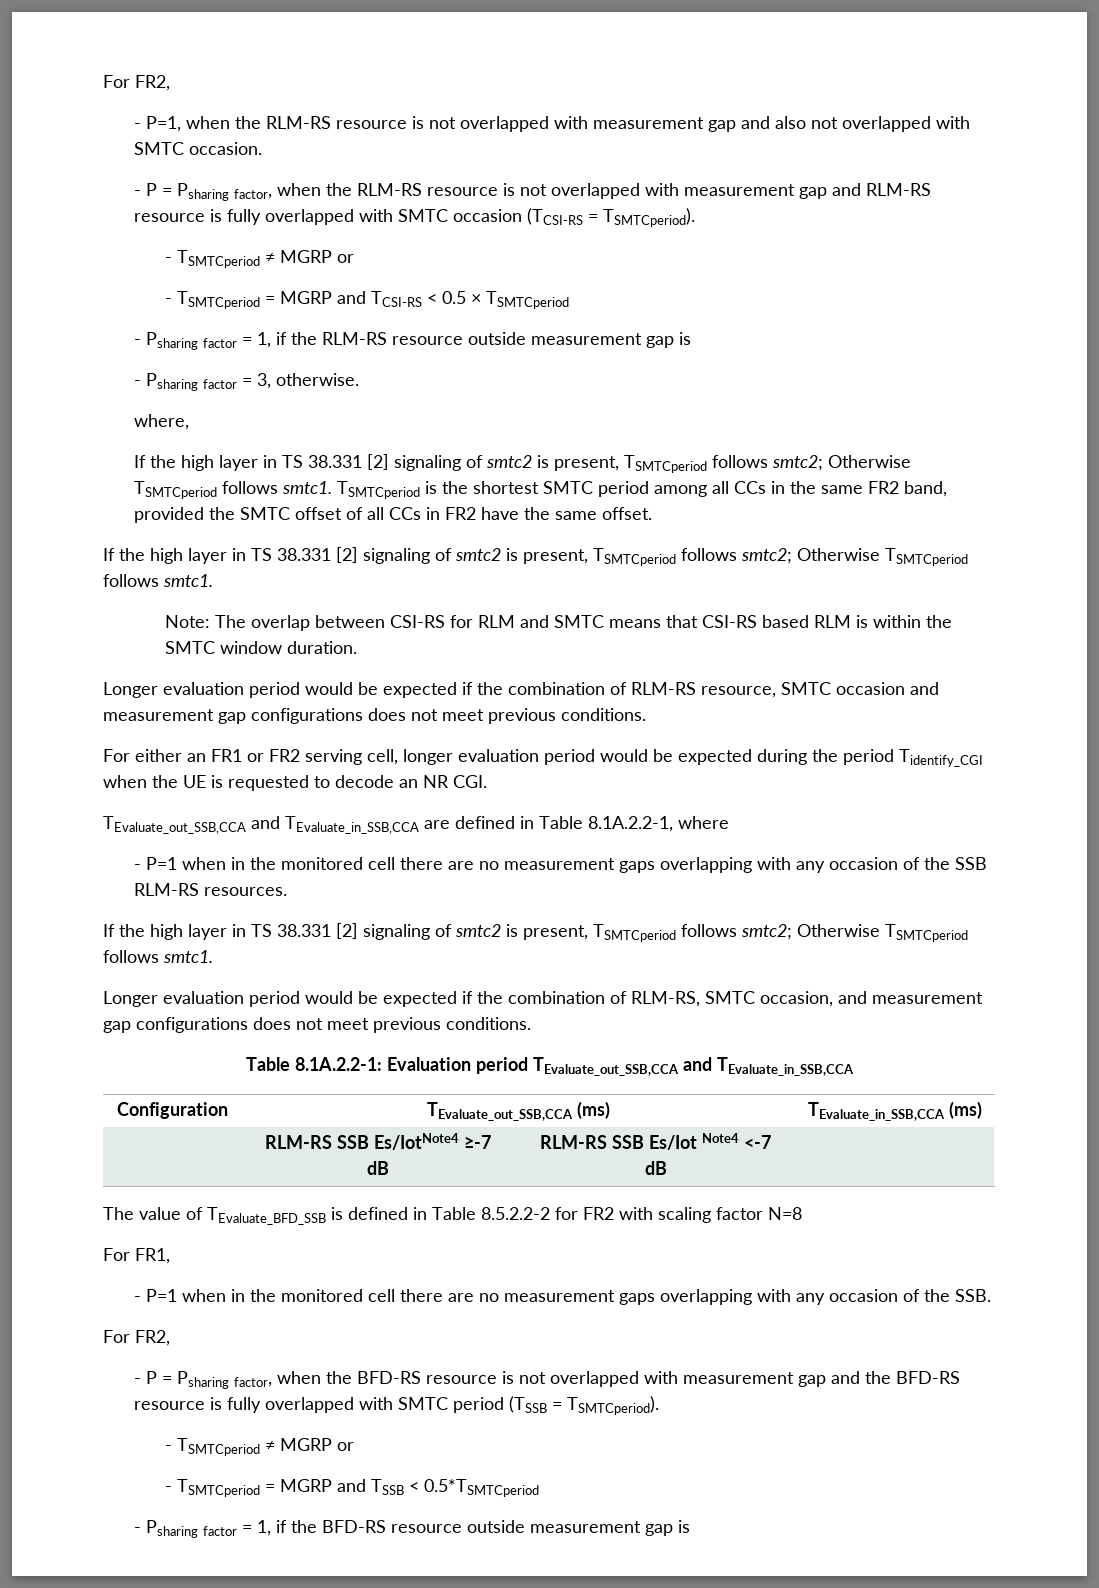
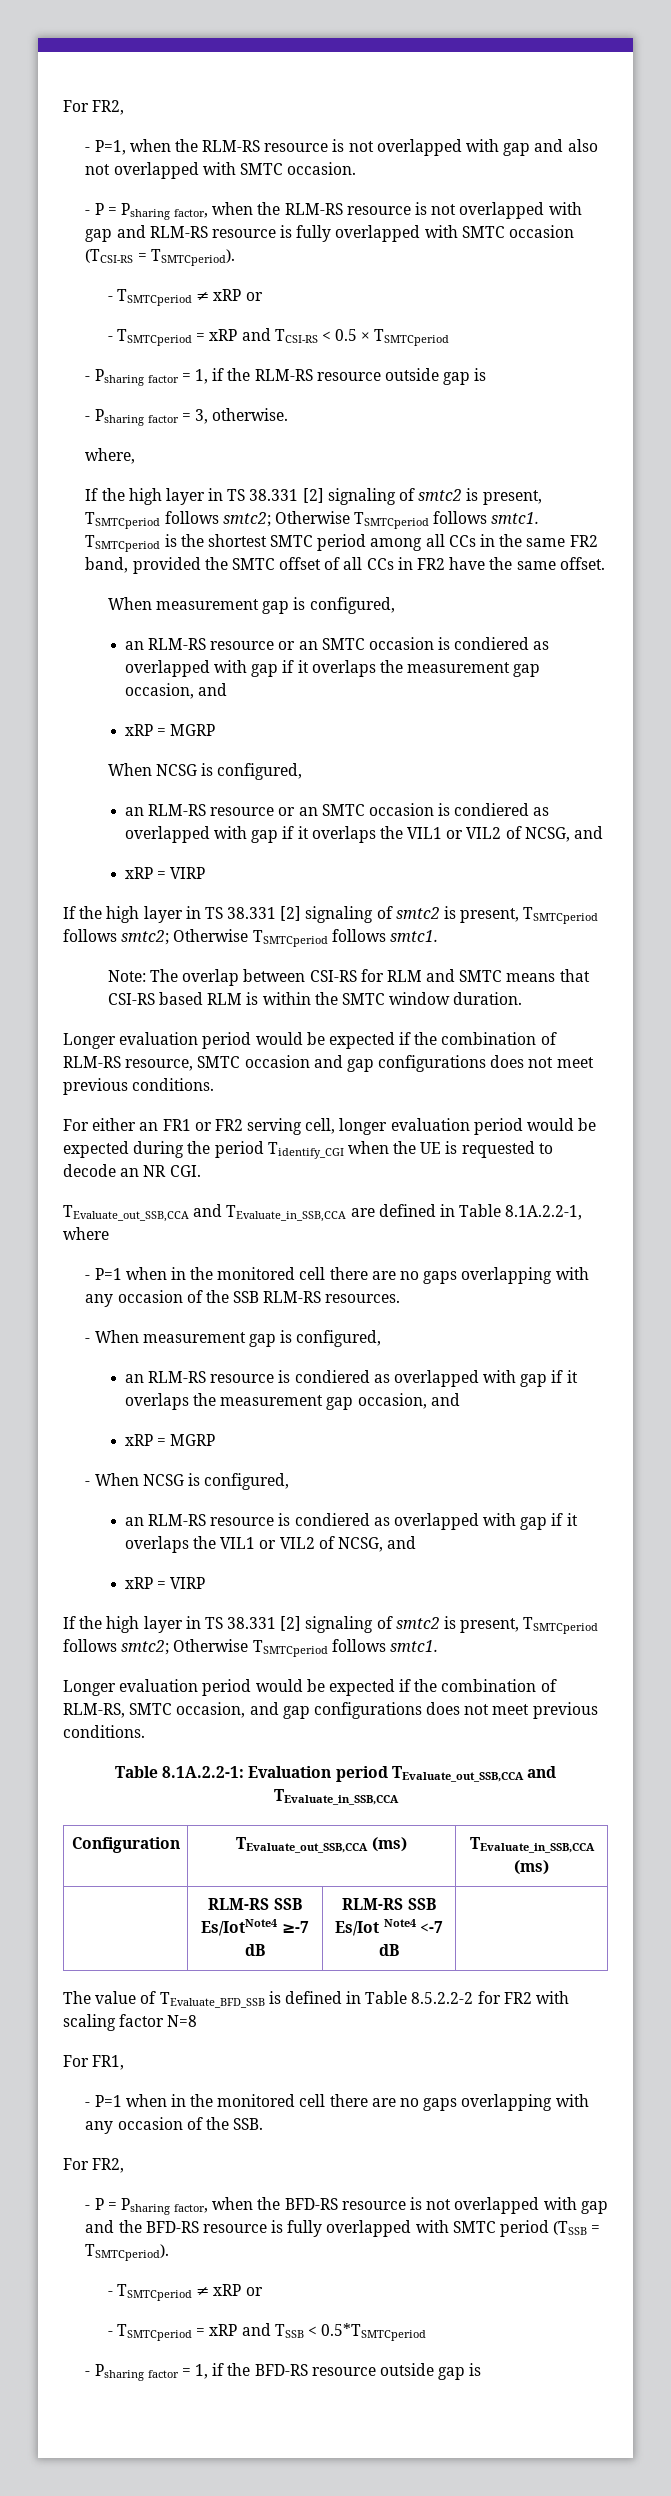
- - P=1, when the RLM-RS resource is not overlapped with measurement gap and also not overlapped with SMTC occasion.
+ - P=1, when the RLM-RS resource is not overlapped with gap and also not overlapped with SMTC occasion.
- - P = Psharing factor, when the RLM-RS resource is not overlapped with measurement gap and RLM-RS resource is fully overlapped with SMTC occasion (TCSI-RS = TSMTCperiod).
- - TSMTCperiod ≠ MGRP or
- - TSMTCperiod = MGRP and TCSI-RS < 0.5 × TSMTCperiod
+ - P = Psharing factor, when the RLM-RS resource is not overlapped with gap and RLM-RS resource is fully overlapped with SMTC occasion (TCSI-RS = TSMTCperiod).
+ - TSMTCperiod ≠ xRP or
+ - TSMTCperiod = xRP and TCSI-RS < 0.5 × TSMTCperiod
- - Psharing factor = 1, if the RLM-RS resource outside measurement gap is
+ - Psharing factor = 1, if the RLM-RS resource outside gap is
  TSMTCperiod is the shortest SMTC period among all CCs in the same FR2 band, provided the SMTC offset of all CCs in FR2 have the same offset.
+ When measurement gap is configured,
+ an RLM-RS resource or an SMTC occasion is condiered as overlapped with gap if it overlaps the measurement gap occasion, and
+ xRP = MGRP
+ When NCSG is configured,
+ an RLM-RS resource or an SMTC occasion is condiered as overlapped with gap if it overlaps the VIL1 or VIL2 of NCSG, and
+ xRP = VIRP
- Longer evaluation period would be expected if the combination of RLM-RS resource, SMTC occasion and measurement gap configurations does not meet previous conditions.
+ Longer evaluation period would be expected if the combination of RLM-RS resource, SMTC occasion and gap configurations does not meet previous conditions.
- - P=1 when in the monitored cell there are no measurement gaps overlapping with any occasion of the SSB RLM-RS resources.
+ - P=1 when in the monitored cell there are no gaps overlapping with any occasion of the SSB RLM-RS resources.
+ - When measurement gap is configured,
+ an RLM-RS resource is condiered as overlapped with gap if it overlaps the measurement gap occasion, and
+ xRP = MGRP
+ - When NCSG is configured,
+ an RLM-RS resource is condiered as overlapped with gap if it overlaps the VIL1 or VIL2 of NCSG, and
+ xRP = VIRP
- Longer evaluation period would be expected if the combination of RLM-RS, SMTC occasion, and measurement gap configurations does not meet previous conditions.
+ Longer evaluation period would be expected if the combination of RLM-RS, SMTC occasion, and gap configurations does not meet previous conditions.
- - P=1 when in the monitored cell there are no measurement gaps overlapping with any occasion of the SSB.
+ - P=1 when in the monitored cell there are no gaps overlapping with any occasion of the SSB.
- - P = Psharing factor, when the BFD-RS resource is not overlapped with measurement gap and the BFD-RS resource is fully overlapped with SMTC period (TSSB = TSMTCperiod).
- - TSMTCperiod ≠ MGRP or
- - TSMTCperiod = MGRP and TSSB < 0.5*TSMTCperiod
+ - P = Psharing factor, when the BFD-RS resource is not overlapped with gap and the BFD-RS resource is fully overlapped with SMTC period (TSSB = TSMTCperiod).
+ - TSMTCperiod ≠ xRP or
+ - TSMTCperiod = xRP and TSSB < 0.5*TSMTCperiod
- - Psharing factor = 1, if the BFD-RS resource outside measurement gap is
+ - Psharing factor = 1, if the BFD-RS resource outside gap is

